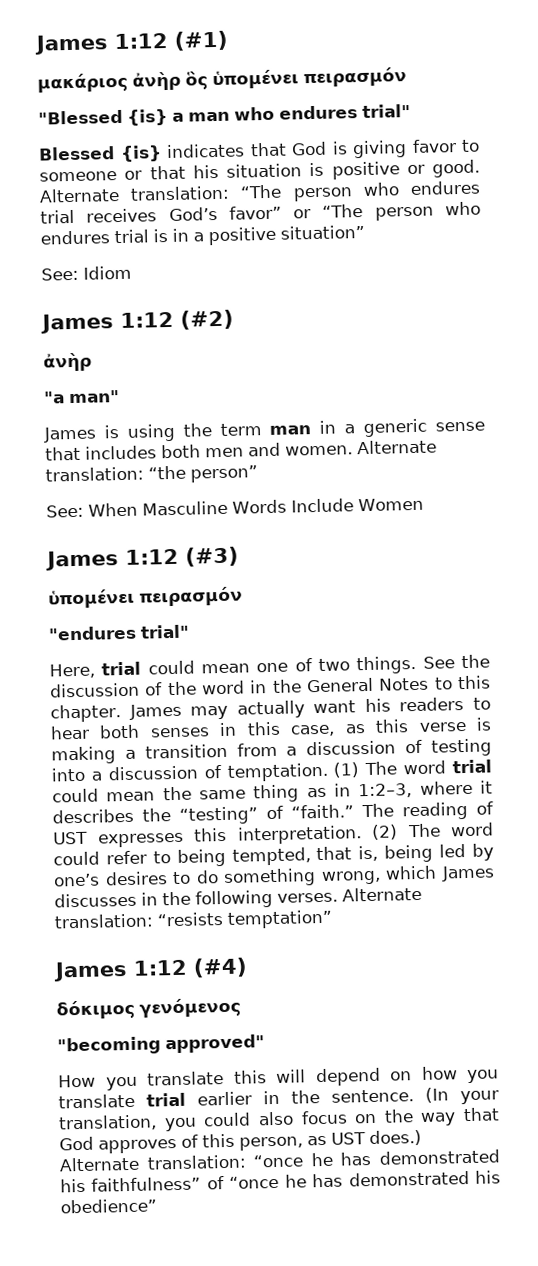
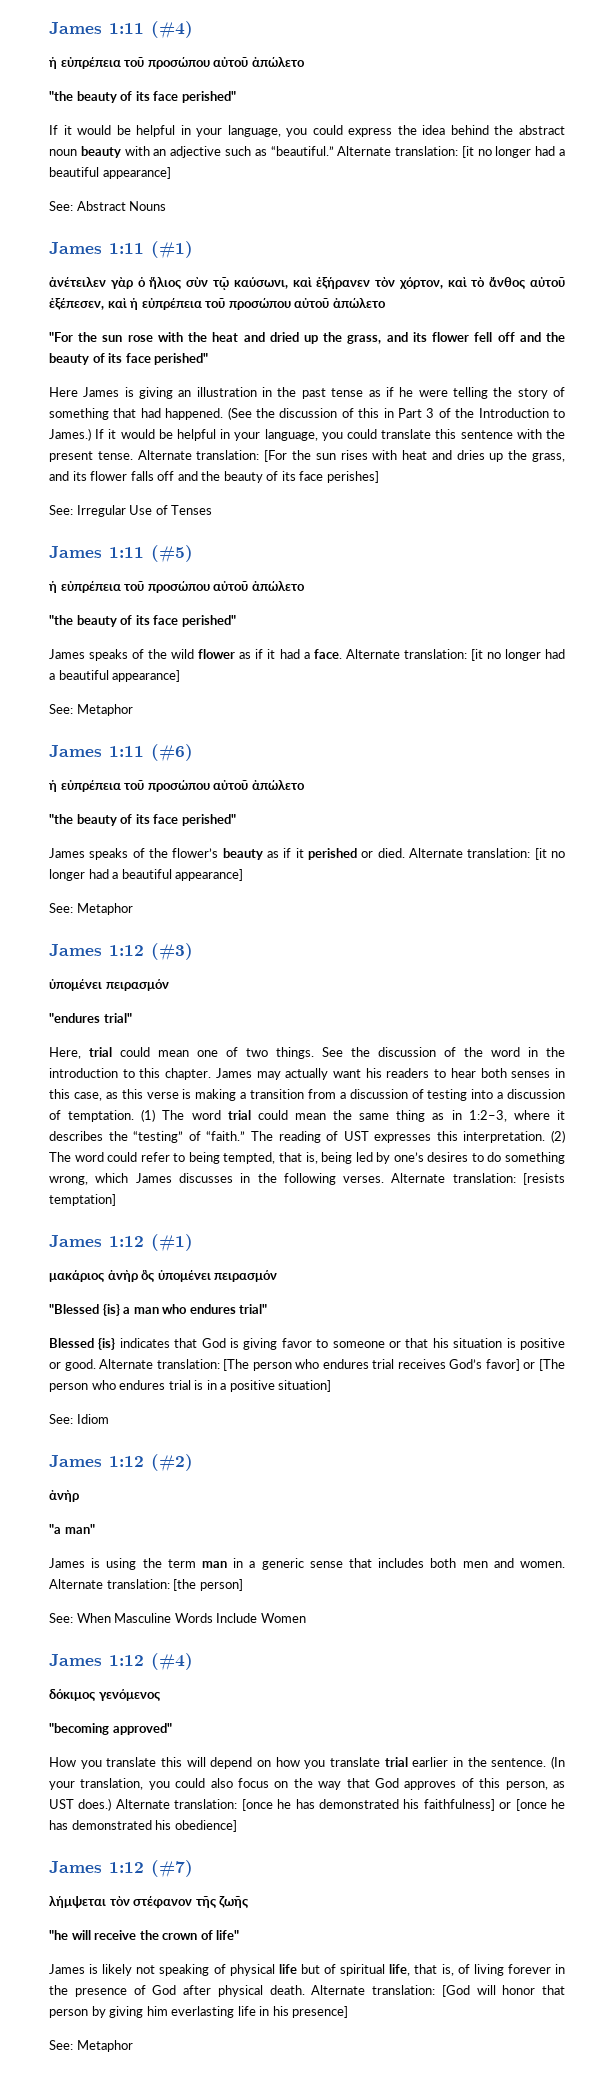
- James 1:12 (#1)
- μακάριος ἀνὴρ ὃς ὑπομένει πειρασμόν
- "Blessed {is} a man who endures trial"
- Blessed {is} indicates that God is giving favor to someone or that his situation is positive or good. Alternate translation: “The person who endures trial receives God’s favor” or “The person who endures trial is in a positive situation”
- See: Idiom
- James 1:12 (#2)
- ἀνὴρ
- "a man"
- James is using the term man in a generic sense that includes both men and women. Alternate translation: “the person”
- See: When Masculine Words Include Women
+ James 1:11 (#4)
+ ἡ εὐπρέπεια τοῦ προσώπου αὐτοῦ ἀπώλετο
+ "the beauty of its face perished"
+ If it would be helpful in your language, you could express the idea behind the abstract noun beauty with an adjective such as “beautiful.” Alternate translation: [it no longer had a beautiful appearance]
+ See: Abstract Nouns
+ James 1:11 (#1)
+ ἀνέτειλεν γὰρ ὁ ἥλιος σὺν τῷ καύσωνι, καὶ ἐξήρανεν τὸν χόρτον, καὶ τὸ ἄνθος αὐτοῦ ἐξέπεσεν, καὶ ἡ εὐπρέπεια τοῦ προσώπου αὐτοῦ ἀπώλετο
+ "For the sun rose with the heat and dried up the grass, and its flower fell off and the beauty of its face perished"
+ Here James is giving an illustration in the past tense as if he were telling the story of something that had happened. (See the discussion of this in Part 3 of the Introduction to James.) If it would be helpful in your language, you could translate this sentence with the present tense. Alternate translation: [For the sun rises with heat and dries up the grass, and its flower falls off and the beauty of its face perishes]
+ See: Irregular Use of Tenses
+ James 1:11 (#5)
+ ἡ εὐπρέπεια τοῦ προσώπου αὐτοῦ ἀπώλετο
+ "the beauty of its face perished"
+ James speaks of the wild flower as if it had a face. Alternate translation: [it no longer had a beautiful appearance]
+ See: Metaphor
+ James 1:11 (#6)
+ ἡ εὐπρέπεια τοῦ προσώπου αὐτοῦ ἀπώλετο
+ "the beauty of its face perished"
+ James speaks of the flower’s beauty as if it perished or died. Alternate translation: [it no longer had a beautiful appearance]
+ See: Metaphor
- See the discussion of the word in the General Notes to this chapter.
+ See the discussion of the word in the introduction to this chapter.
- Alternate translation: “resists temptation”
+ Alternate translation: [resists temptation]
+ James 1:12 (#1)
+ μακάριος ἀνὴρ ὃς ὑπομένει πειρασμόν
+ "Blessed {is} a man who endures trial"
+ Blessed {is} indicates that God is giving favor to someone or that his situation is positive or good. Alternate translation: [The person who endures trial receives God’s favor] or [The person who endures trial is in a positive situation]
+ See: Idiom
+ James 1:12 (#2)
+ ἀνὴρ
+ "a man"
+ James is using the term man in a generic sense that includes both men and women. Alternate translation: [the person]
+ See: When Masculine Words Include Women
- Alternate translation: “once he has demonstrated his faithfulness” of “once he has demonstrated his obedience”
+ Alternate translation: [once he has demonstrated his faithfulness] or [once he has demonstrated his obedience]
+ James 1:12 (#7)
+ λήμψεται τὸν στέφανον τῆς ζωῆς
+ "he will receive the crown of life"
+ James is likely not speaking of physical life but of spiritual life, that is, of living forever in the presence of God after physical death. Alternate translation: [God will honor that person by giving him everlasting life in his presence]
+ See: Metaphor

